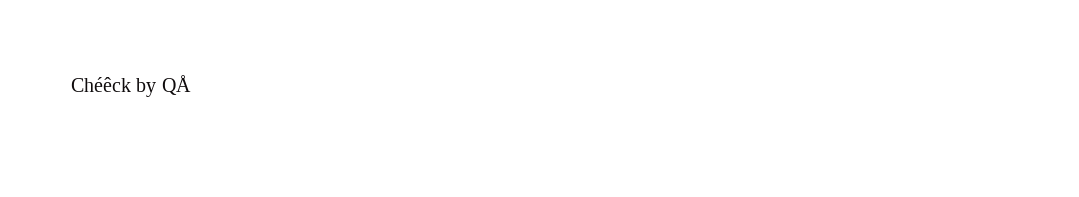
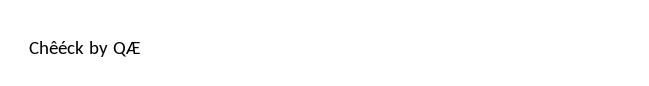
- Chéêck by QÅ
+ Chêéck by QÆ

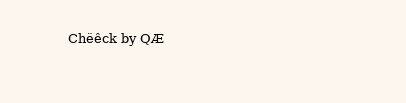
- Chêéck by QÆ
+ Chëêck by QÆ

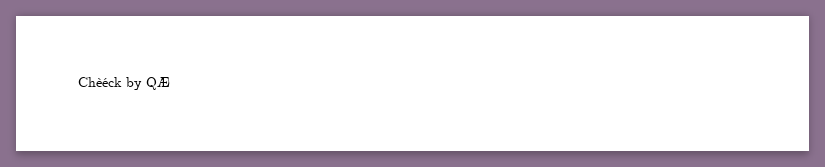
- Chëêck by QÆ
+ Chèéck by QÆ

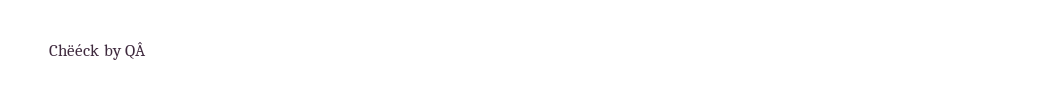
- Chèéck by QÆ
+ Chëéck by QÂ

